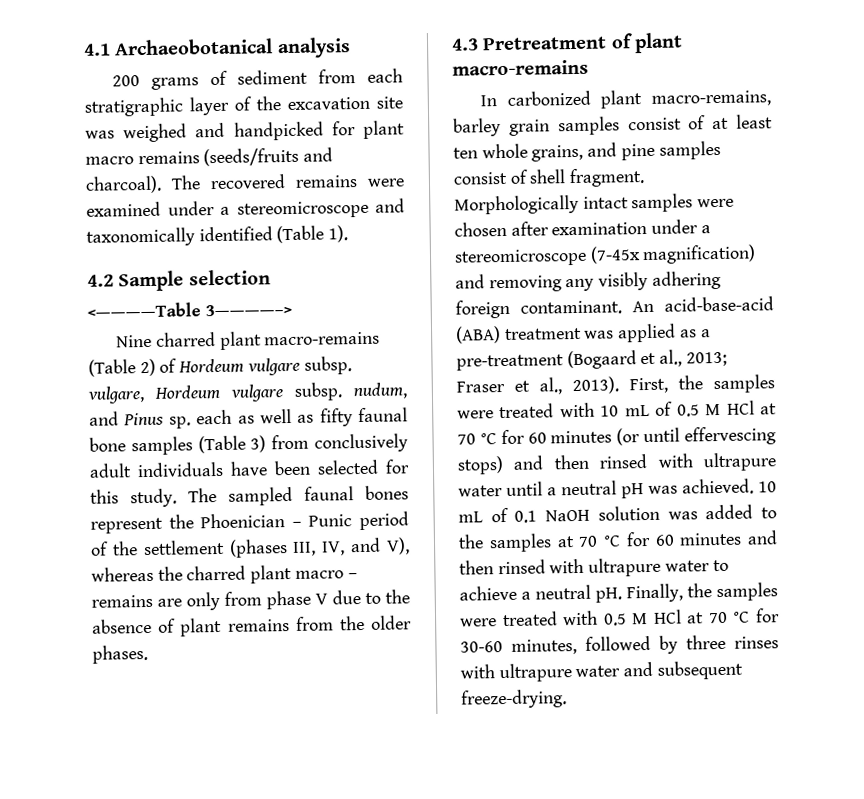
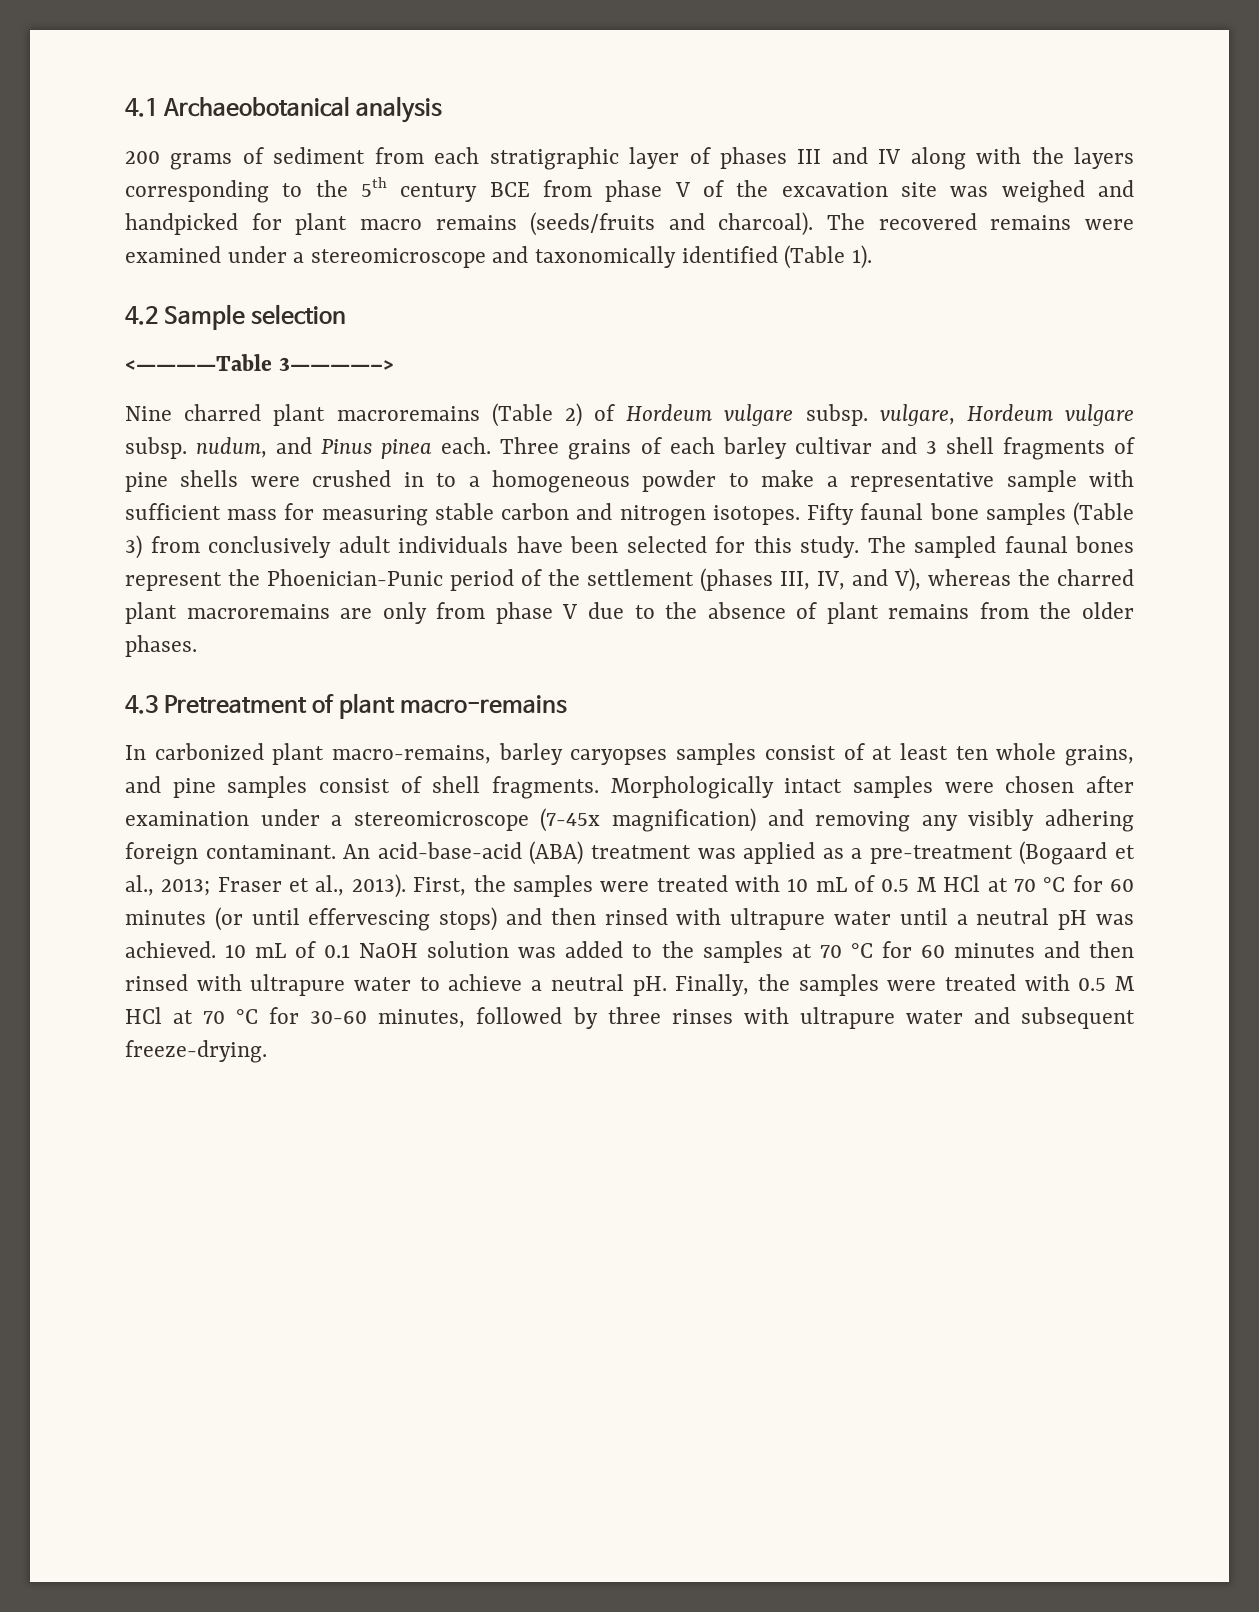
- 200 grams of sediment from each stratigraphic layer of the excavation site was weighed and handpicked for plant macro remains (seeds/fruits and charcoal).
+ 200 grams of sediment from each stratigraphic layer of phases III and IV along with the layers corresponding to the 5th century BCE from phase V of the excavation site was weighed and handpicked for plant macro remains (seeds/fruits and charcoal).
- Nine charred plant macro-remains (Table 2) of Hordeum vulgare subsp. vulgare, Hordeum vulgare subsp. nudum, and Pinus sp. each as well as fifty faunal bone samples (Table 3) from conclusively adult individuals have been selected for this study.
+ Nine charred plant macroremains (Table 2) of Hordeum vulgare subsp. vulgare, Hordeum vulgare subsp. nudum, and Pinus pinea each. Three grains of each barley cultivar and 3 shell fragments of pine shells were crushed in to a homogeneous powder to make a representative sample with sufficient mass for measuring stable carbon and nitrogen isotopes. Fifty faunal bone samples (Table 3) from conclusively adult individuals have been selected for this study.
- The sampled faunal bones represent the Phoenician – Punic period of the settlement (phases III, IV, and V), whereas the charred plant macro – remains are only from phase V due to the absence of plant remains from the older phases.
+ The sampled faunal bones represent the Phoenician-Punic period of the settlement (phases III, IV, and V), whereas the charred plant macroremains are only from phase V due to the absence of plant remains from the older phases.
- In carbonized plant macro-remains, barley grain samples consist of at least ten whole grains, and pine samples consist of shell fragment.
+ In carbonized plant macro-remains, barley caryopses samples consist of at least ten whole grains, and pine samples consist of shell fragments.

